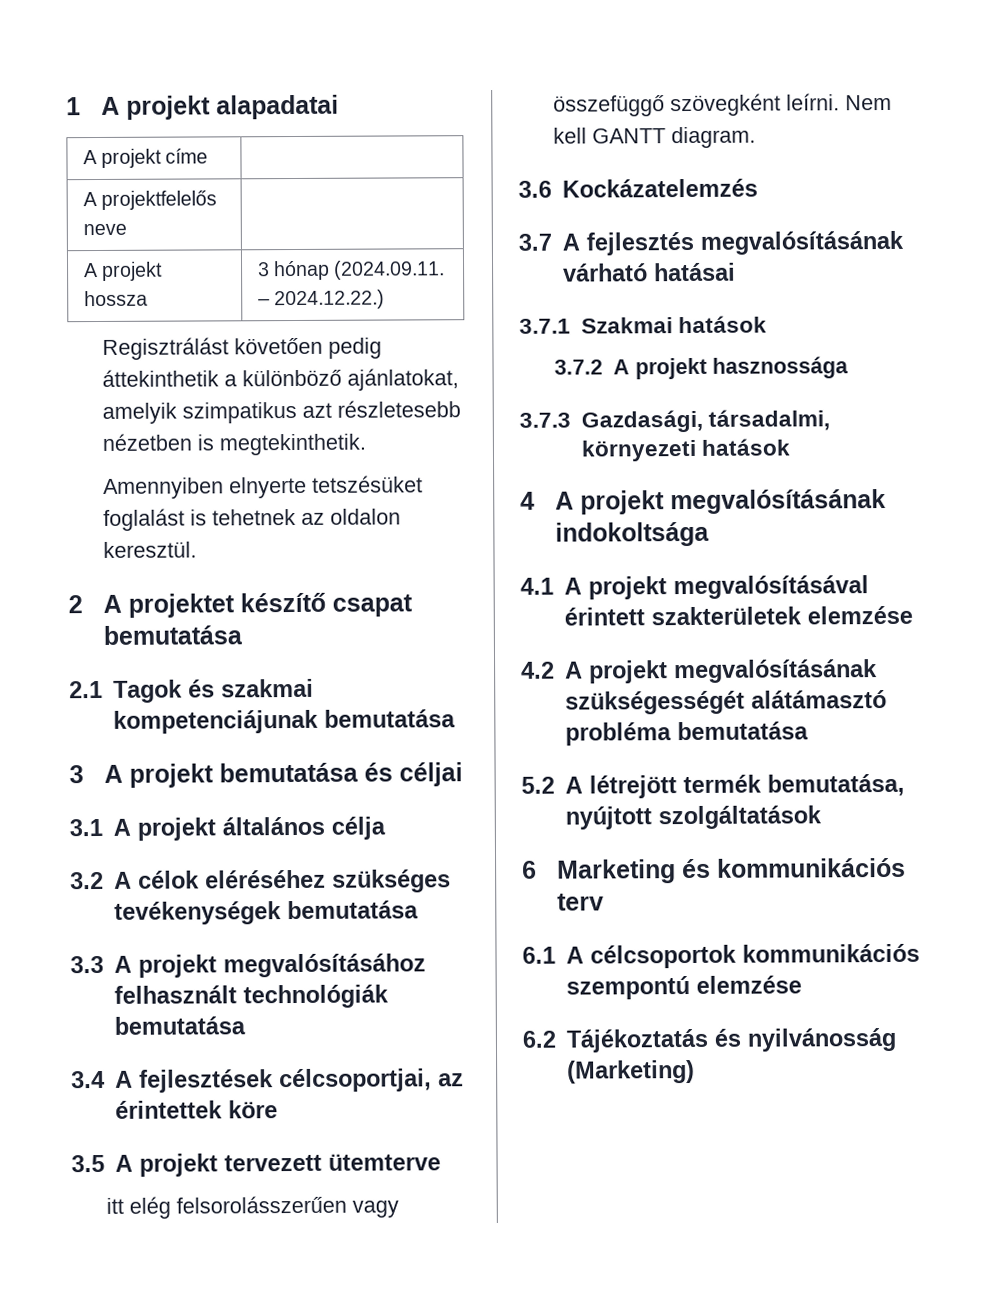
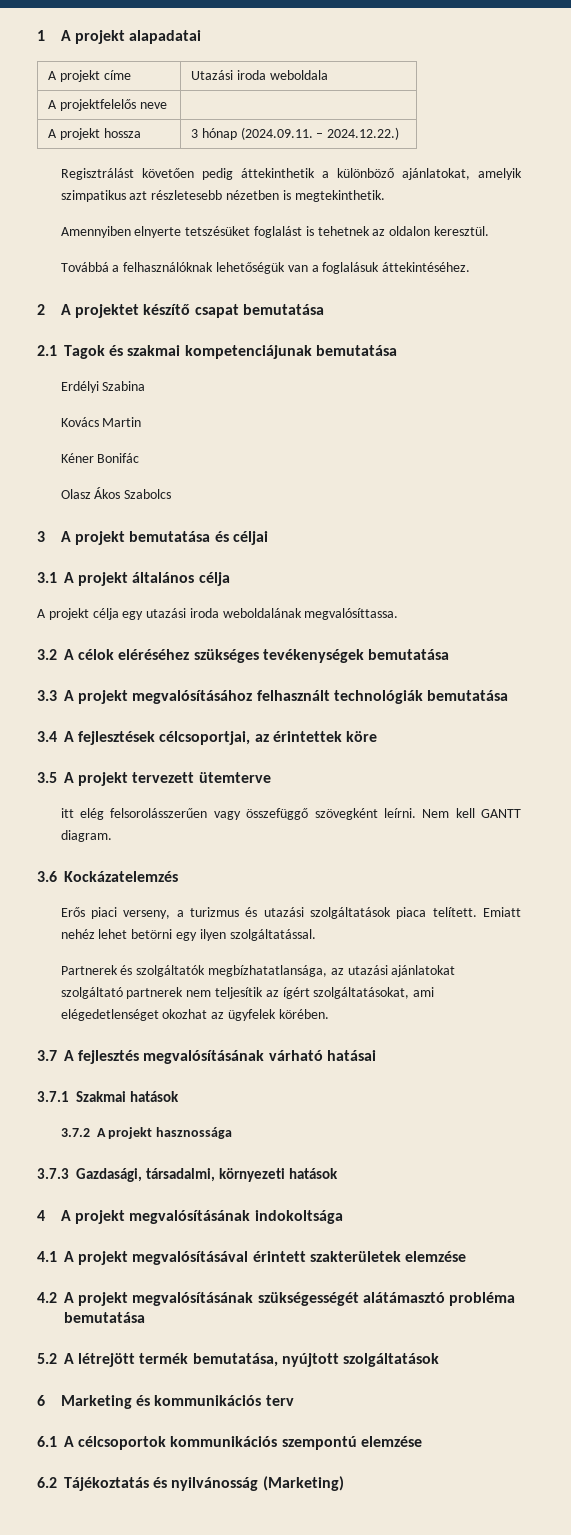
- A projekt címe |
+ A projekt címe | Utazási iroda weboldala
+ Továbbá a felhasználóknak lehetőségük van a foglalásuk áttekintéséhez.
+ Erdélyi Szabina
+ Kovács Martin
+ Kéner Bonifác
+ Olasz Ákos Szabolcs
+ A projekt célja egy utazási iroda weboldalának megvalósíttassa.
+ Erős piaci verseny, a turizmus és utazási szolgáltatások piaca telített. Emiatt nehéz lehet betörni egy ilyen szolgáltatással.
+ Partnerek és szolgáltatók megbízhatatlansága, az utazási ajánlatokat szolgáltató partnerek nem teljesítik az ígért szolgáltatásokat, ami elégedetlenséget okozhat az ügyfelek körében.

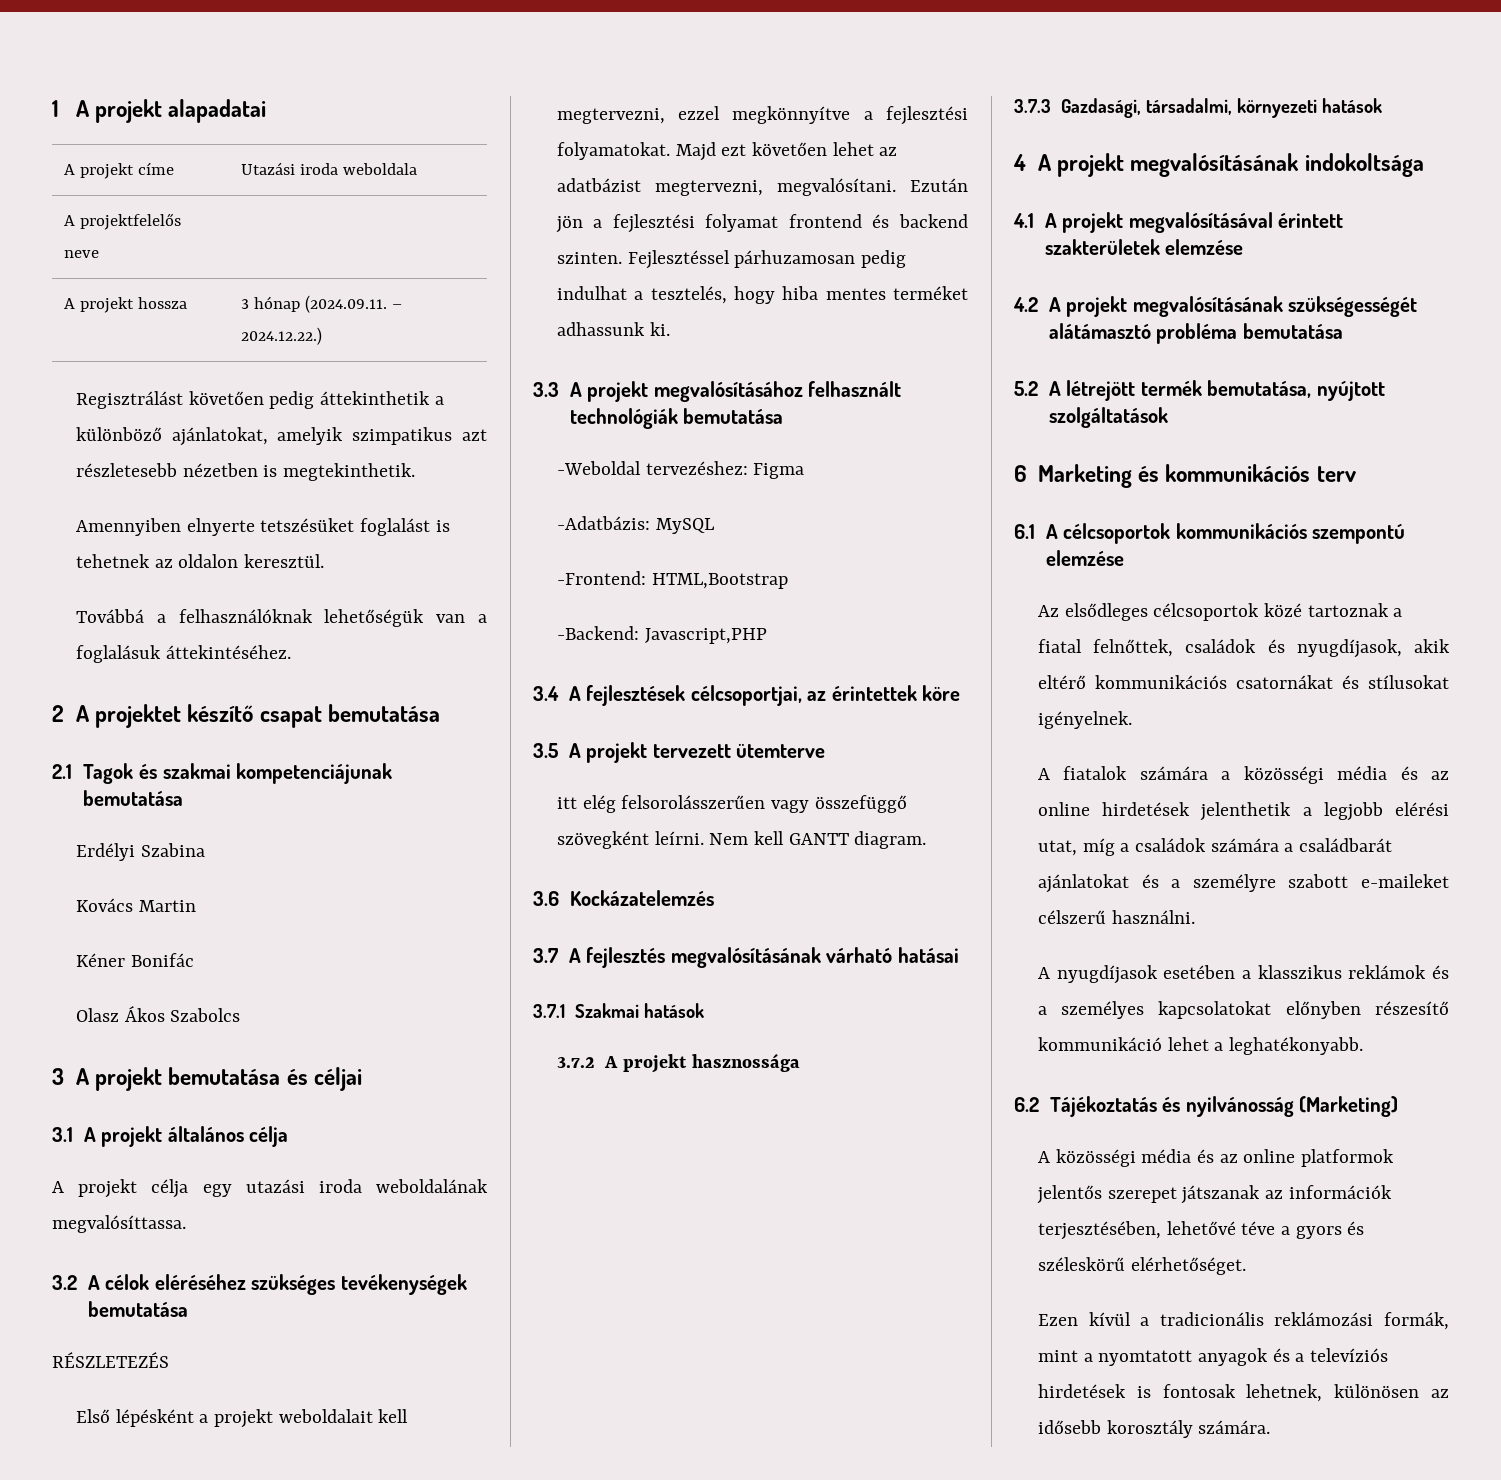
+ RÉSZLETEZÉS
+ Első lépésként a projekt weboldalait kell megtervezni, ezzel megkönnyítve a fejlesztési folyamatokat. Majd ezt követően lehet az adatbázist megtervezni, megvalósítani. Ezután jön a fejlesztési folyamat frontend és backend szinten. Fejlesztéssel párhuzamosan pedig indulhat a tesztelés, hogy hiba mentes terméket adhassunk ki.
+ -Weboldal tervezéshez: Figma
+ -Adatbázis: MySQL
+ -Frontend: HTML,Bootstrap
+ -Backend: Javascript,PHP
- Erős piaci verseny, a turizmus és utazási szolgáltatások piaca telített. Emiatt nehéz lehet betörni egy ilyen szolgáltatással.
- Partnerek és szolgáltatók megbízhatatlansága, az utazási ajánlatokat szolgáltató partnerek nem teljesítik az ígért szolgáltatásokat, ami elégedetlenséget okozhat az ügyfelek körében.
+ Az elsődleges célcsoportok közé tartoznak a fiatal felnőttek, családok és nyugdíjasok, akik eltérő kommunikációs csatornákat és stílusokat igényelnek.
+ A fiatalok számára a közösségi média és az online hirdetések jelenthetik a legjobb elérési utat, míg a családok számára a családbarát ajánlatokat és a személyre szabott e-maileket célszerű használni.
+ A nyugdíjasok esetében a klasszikus reklámok és a személyes kapcsolatokat előnyben részesítő kommunikáció lehet a leghatékonyabb.
+ A közösségi média és az online platformok jelentős szerepet játszanak az információk terjesztésében, lehetővé téve a gyors és széleskörű elérhetőséget.
+ Ezen kívül a tradicionális reklámozási formák, mint a nyomtatott anyagok és a televíziós hirdetések is fontosak lehetnek, különösen az idősebb korosztály számára.

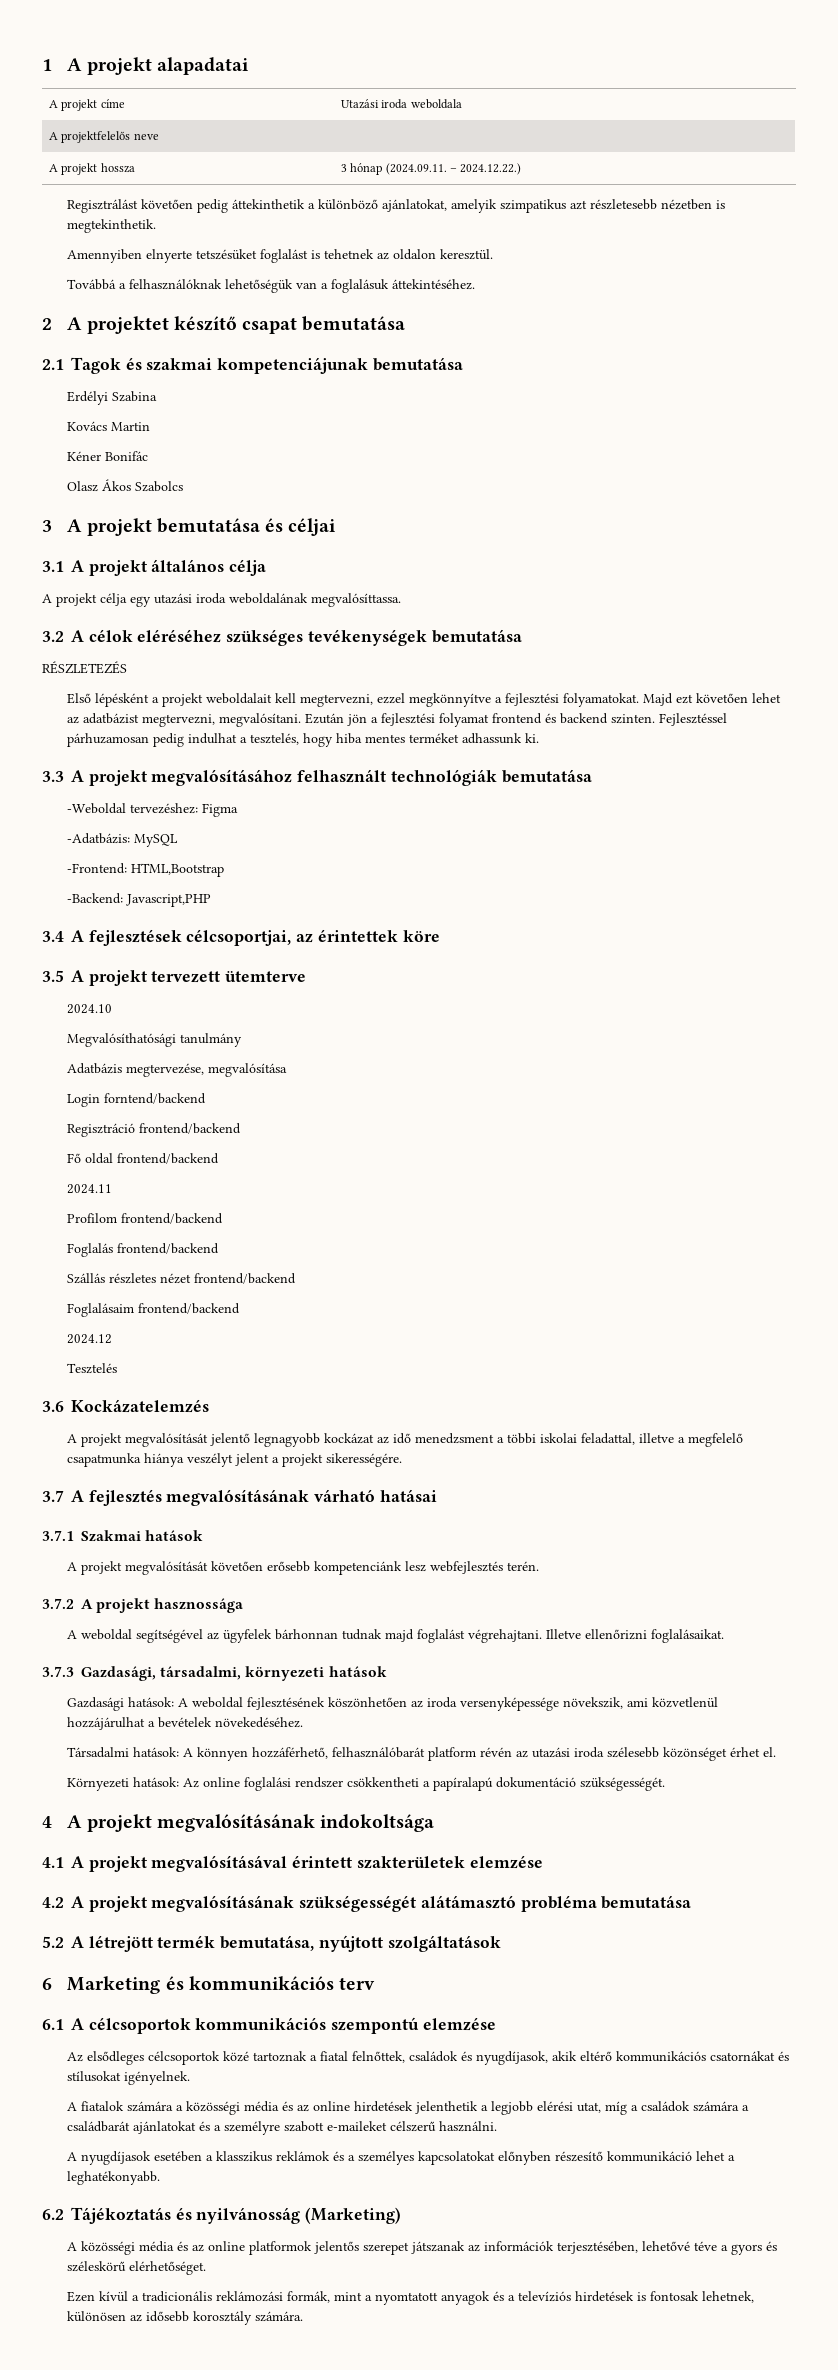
- itt elég felsorolásszerűen vagy összefüggő szövegként leírni. Nem kell GANTT diagram.
+ 2024.10
+ Megvalósíthatósági tanulmány
+ Adatbázis megtervezése, megvalósítása
+ Login forntend/backend
+ Regisztráció frontend/backend
+ Fő oldal frontend/backend
+ 2024.11
+ Profilom frontend/backend
+ Foglalás frontend/backend
+ Szállás részletes nézet frontend/backend
+ Foglalásaim frontend/backend
+ 2024.12
+ Tesztelés
  3.6 Kockázatelemzés
+ A projekt megvalósítását jelentő legnagyobb kockázat az idő menedzsment a többi iskolai feladattal, illetve a megfelelő csapatmunka hiánya veszélyt jelent a projekt sikerességére.
+ A projekt megvalósítását követően erősebb kompetenciánk lesz webfejlesztés terén.
  3.7.2 A projekt hasznossága
+ A weboldal segítségével az ügyfelek bárhonnan tudnak majd foglalást végrehajtani. Illetve ellenőrizni foglalásaikat.
+ Gazdasági hatások: A weboldal fejlesztésének köszönhetően az iroda versenyképessége növekszik, ami közvetlenül hozzájárulhat a bevételek növekedéséhez.
+ Társadalmi hatások: A könnyen hozzáférhető, felhasználóbarát platform révén az utazási iroda szélesebb közönséget érhet el.
+ Környezeti hatások: Az online foglalási rendszer csökkentheti a papíralapú dokumentáció szükségességét.

